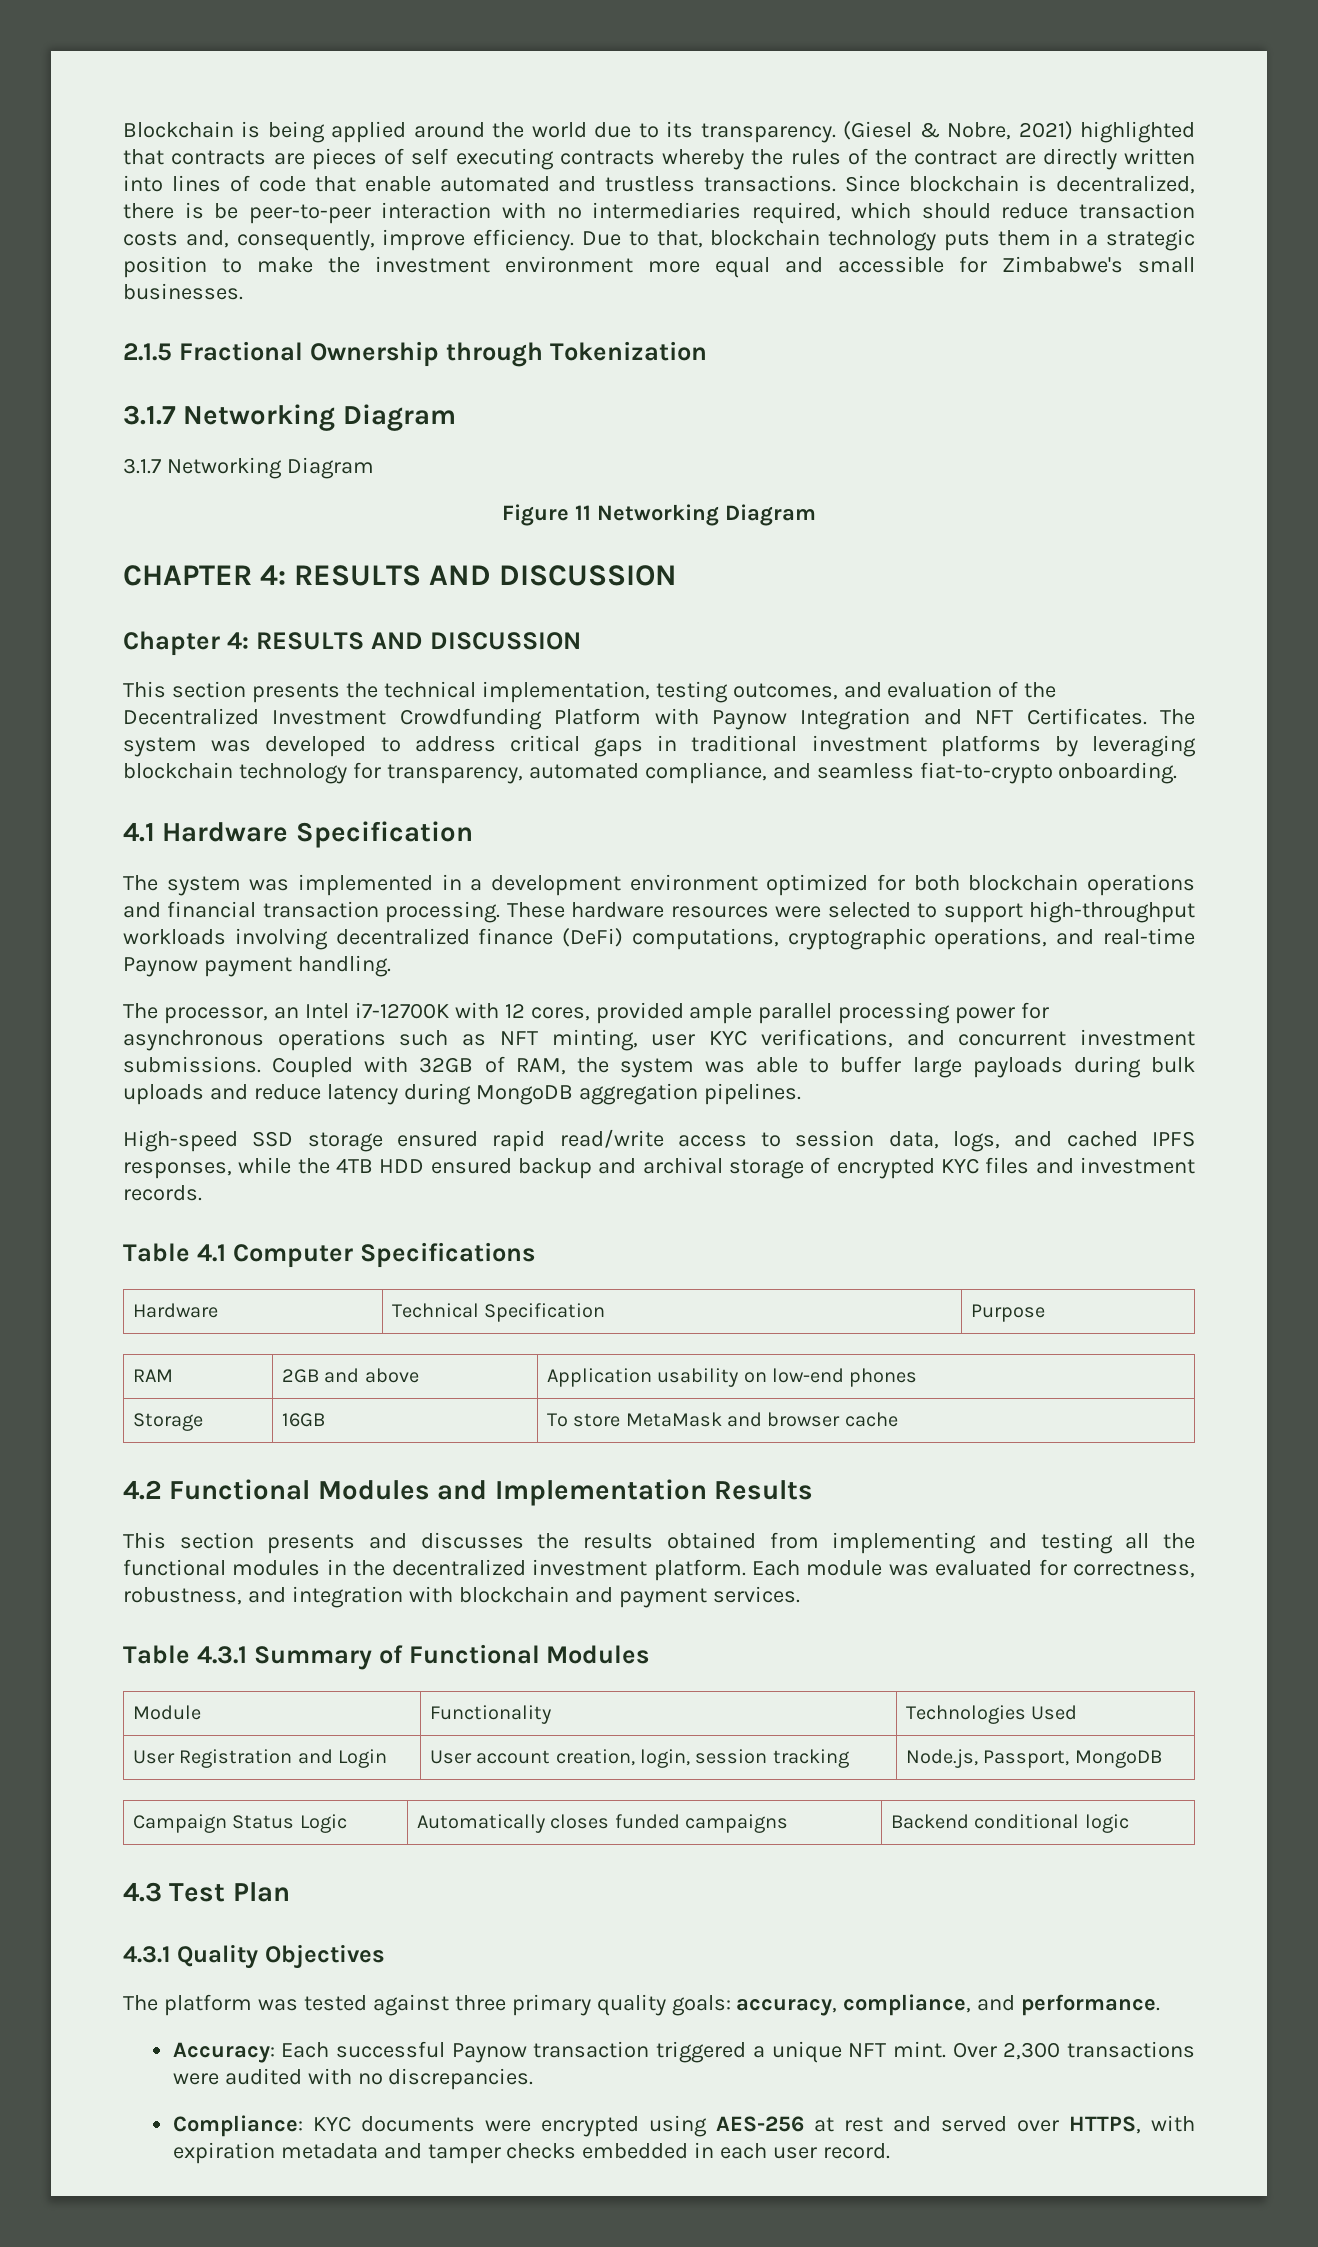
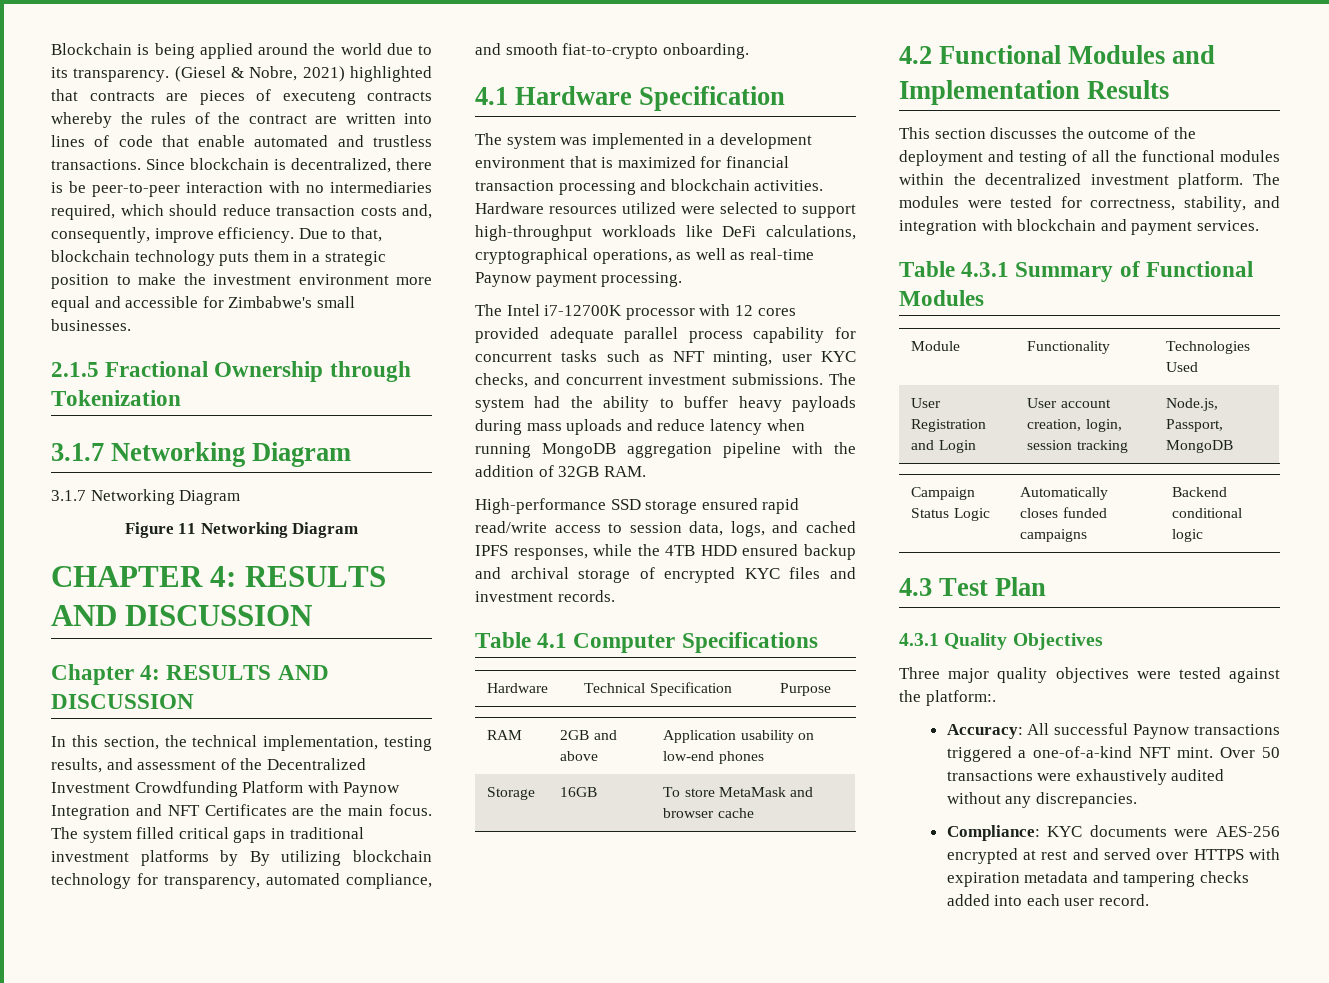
- (Giesel & Nobre, 2021) highlighted that contracts are pieces of self executing contracts whereby the rules of the contract are directly written into lines of code that enable automated and trustless transactions.
+ (Giesel & Nobre, 2021) highlighted that contracts are pieces of executeng contracts whereby the rules of the contract are written into lines of code that enable automated and trustless transactions.
- This section presents the technical implementation, testing outcomes, and evaluation of the Decentralized Investment Crowdfunding Platform with Paynow Integration and NFT Certificates. The system was developed to address critical gaps in traditional investment platforms by leveraging blockchain technology for transparency, automated compliance, and seamless fiat-to-crypto onboarding.
+ In this section, the technical implementation, testing results, and assessment of the Decentralized Investment Crowdfunding Platform with Paynow Integration and NFT Certificates are the main focus. The system filled critical gaps in traditional investment platforms by By utilizing blockchain technology for transparency, automated compliance, and smooth fiat-to-crypto onboarding.
- The system was implemented in a development environment optimized for both blockchain operations and financial transaction processing. These hardware resources were selected to support high-throughput workloads involving decentralized finance (DeFi) computations, cryptographic operations, and real-time Paynow payment handling.
- The processor, an Intel i7-12700K with 12 cores, provided ample parallel processing power for asynchronous operations such as NFT minting, user KYC verifications, and concurrent investment submissions.
+ The system was implemented in a development environment that is maximized for financial transaction processing and blockchain activities. Hardware resources utilized were selected to support high-throughput workloads like DeFi calculations, cryptographical operations, as well as real-time Paynow payment processing.
+ The Intel i7-12700K processor with 12 cores provided adequate parallel process capability for concurrent tasks such as NFT minting, user KYC checks, and concurrent investment submissions.
- Coupled with 32GB of RAM, the system was able to buffer large payloads during bulk uploads and reduce latency during MongoDB aggregation pipelines.
- High-speed SSD storage ensured rapid read/write access to session data, logs, and cached IPFS responses, while the 4TB HDD ensured backup and archival storage of encrypted KYC files and investment records.
+ The system had the ability to buffer heavy payloads during mass uploads and reduce latency when running MongoDB aggregation pipeline with the addition of 32GB RAM.
+ High-performance SSD storage ensured rapid read/write access to session data, logs, and cached IPFS responses, while the 4TB HDD ensured backup and archival storage of encrypted KYC files and investment records.
- This section presents and discusses the results obtained from implementing and testing all the functional modules in the decentralized investment platform.
+ This section discusses the outcome of the deployment and testing of all the functional modules within the decentralized investment platform.
- Each module was evaluated for correctness, robustness, and integration with blockchain and payment services.
+ The modules were tested for correctness, stability, and integration with blockchain and payment services.
- The platform was tested against three primary quality goals: accuracy, compliance, and performance.
+ Three major quality objectives were tested against the platform:.
- Accuracy: Each successful Paynow transaction triggered a unique NFT mint.
+ Accuracy: All successful Paynow transactions triggered a one-of-a-kind NFT mint.
- Over 2,300 transactions were audited with no discrepancies.
+ Over 50 transactions were exhaustively audited without any discrepancies.
- Compliance: KYC documents were encrypted using AES-256 at rest and served over HTTPS, with expiration metadata and tamper checks embedded in each user record.
+ Compliance: KYC documents were AES-256 encrypted at rest and served over HTTPS with expiration metadata and tampering checks added into each user record.

